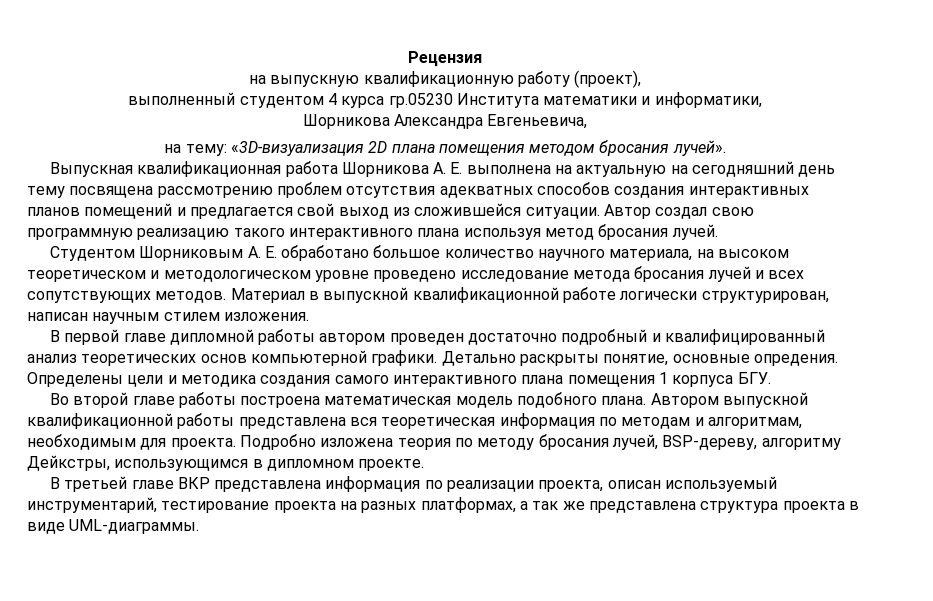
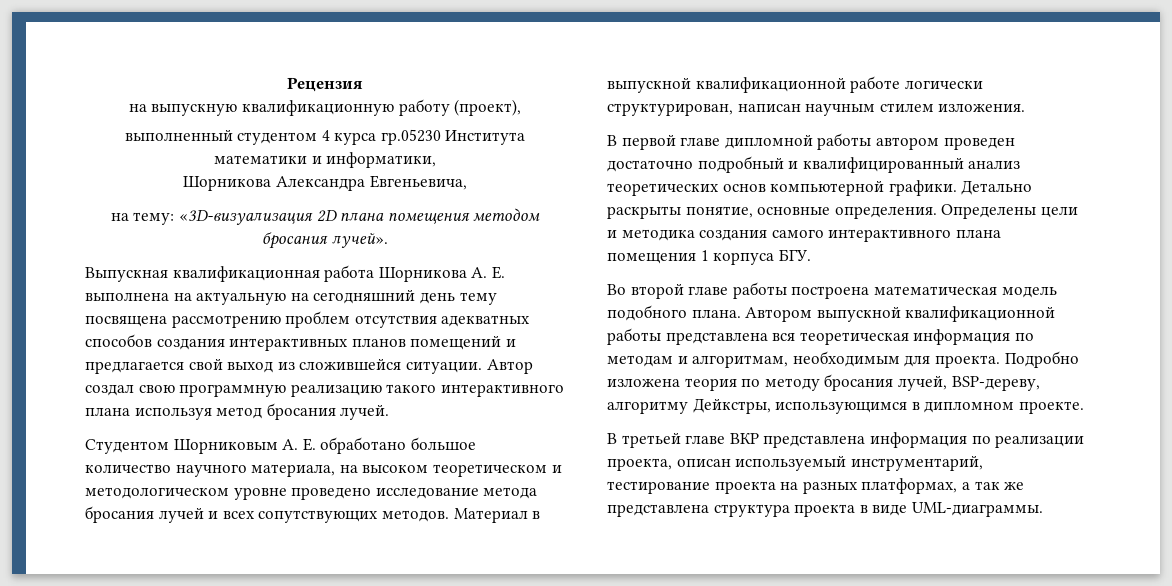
- Детально раскрыты понятие, основные опредения.
+ Детально раскрыты понятие, основные определения.

